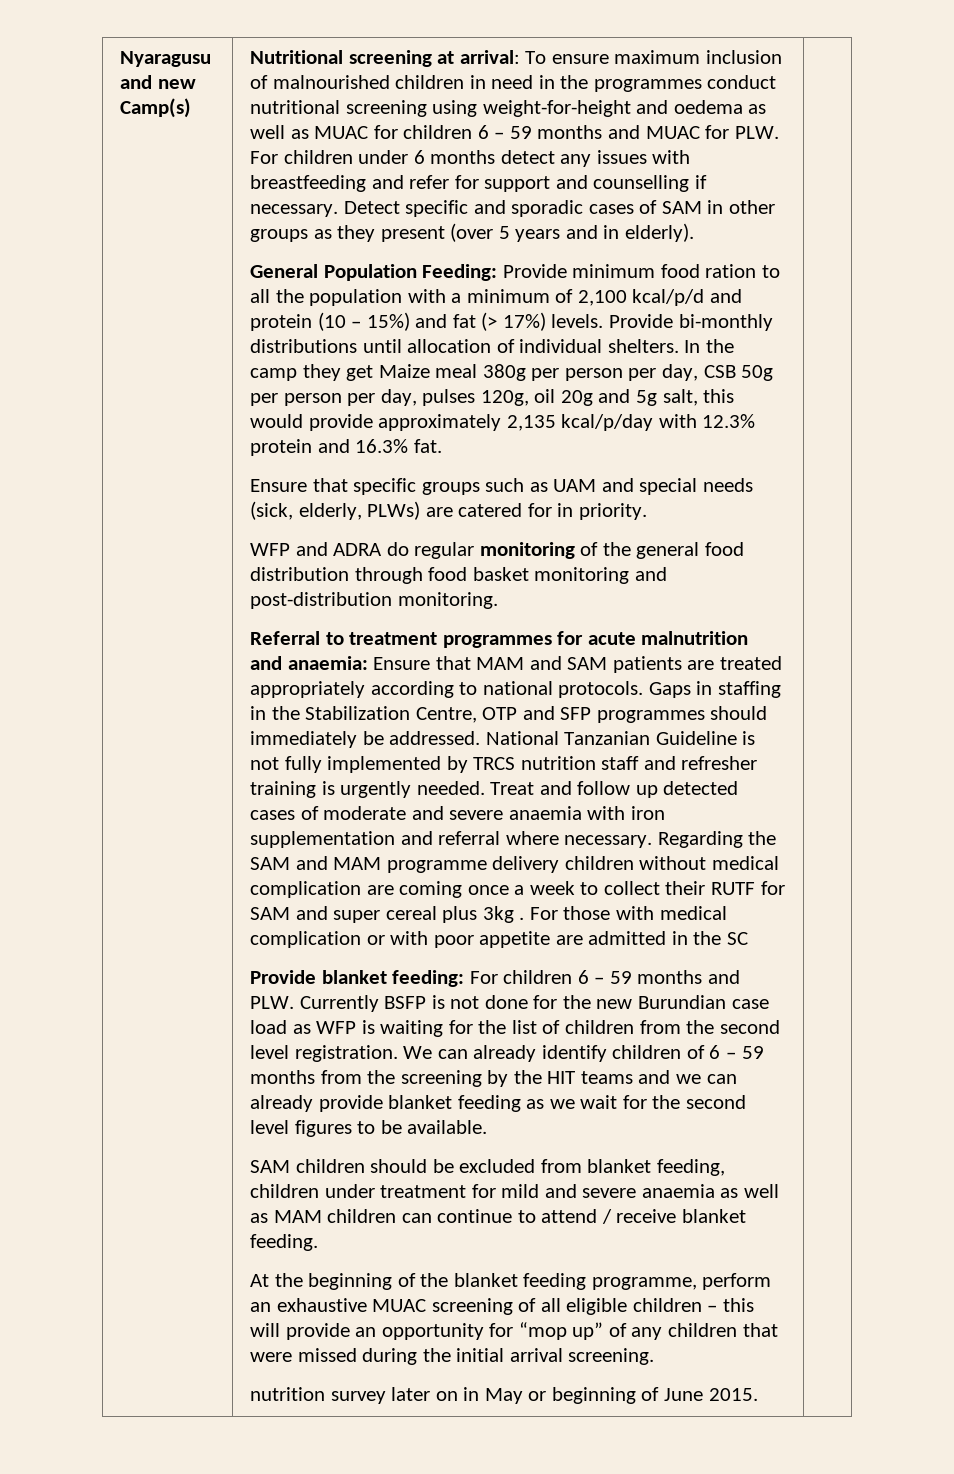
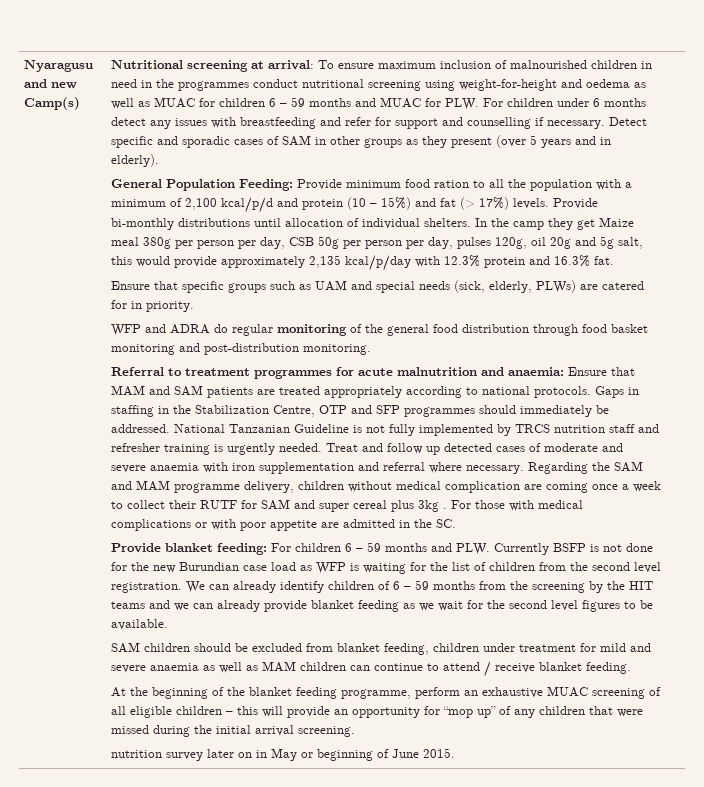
- Regarding the SAM and MAM programme delivery children without medical complication are coming once a week to collect their RUTF for SAM and super cereal plus 3kg .
+ Regarding the SAM and MAM programme delivery, children without medical complication are coming once a week to collect their RUTF for SAM and super cereal plus 3kg .
- For those with medical complication or with poor appetite are admitted in the SC
+ For those with medical complications or with poor appetite are admitted in the SC.

